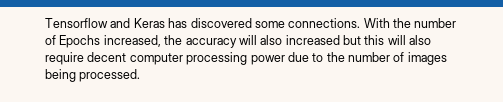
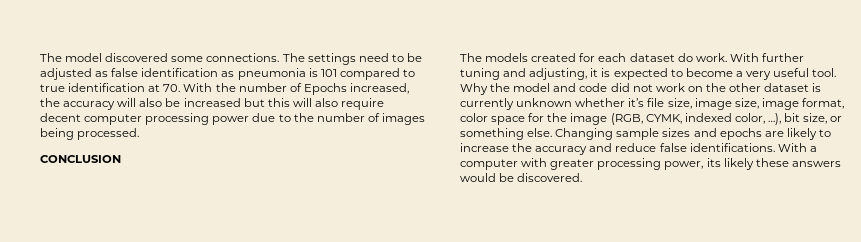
- Tensorflow and Keras has discovered some connections. With the number of Epochs increased, the accuracy will also increased but this will also require decent computer processing power due to the number of images being processed.
+ The model discovered some connections. The settings need to be adjusted as false identification as pneumonia is 101 compared to true identification at 70. With the number of Epochs increased, the accuracy will also be increased but this will also require decent computer processing power due to the number of images being processed.
+ CONCLUSION
+ The models created for each dataset do work. With further tuning and adjusting, it is expected to become a very useful tool. Why the model and code did not work on the other dataset is currently unknown whether it’s file size, image size, image format, color space for the image (RGB, CYMK, indexed color, …), bit size, or something else. Changing sample sizes and epochs are likely to increase the accuracy and reduce false identifications. With a computer with greater processing power, its likely these answers would be discovered.

